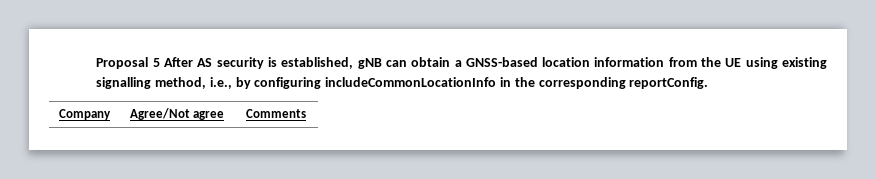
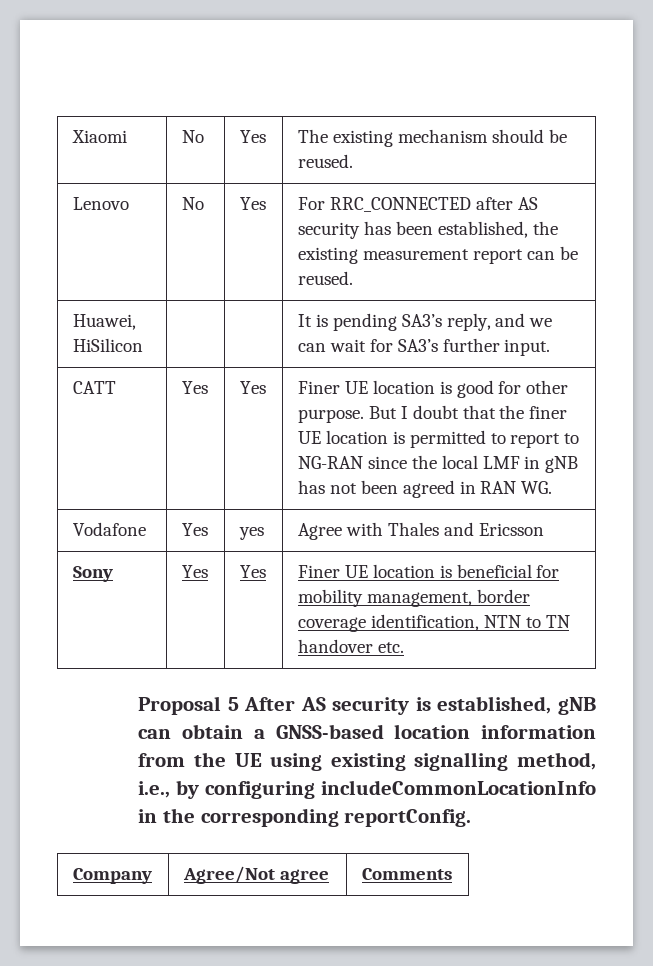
+ Xiaomi | No | Yes | The existing mechanism should be reused.
+ Lenovo | No | Yes | For RRC_CONNECTED after AS security has been established, the existing measurement report can be reused.
+ Huawei, HiSilicon | | | It is pending SA3’s reply, and we can wait for SA3’s further input.
+ CATT | Yes | Yes | Finer UE location is good for other purpose. But I doubt that the finer UE location is permitted to report to NG-RAN since the local LMF in gNB has not been agreed in RAN WG.
+ Vodafone | Yes | yes | Agree with Thales and Ericsson
+ Sony | Yes | Yes | Finer UE location is beneficial for mobility management, border coverage identification, NTN to TN handover etc.

